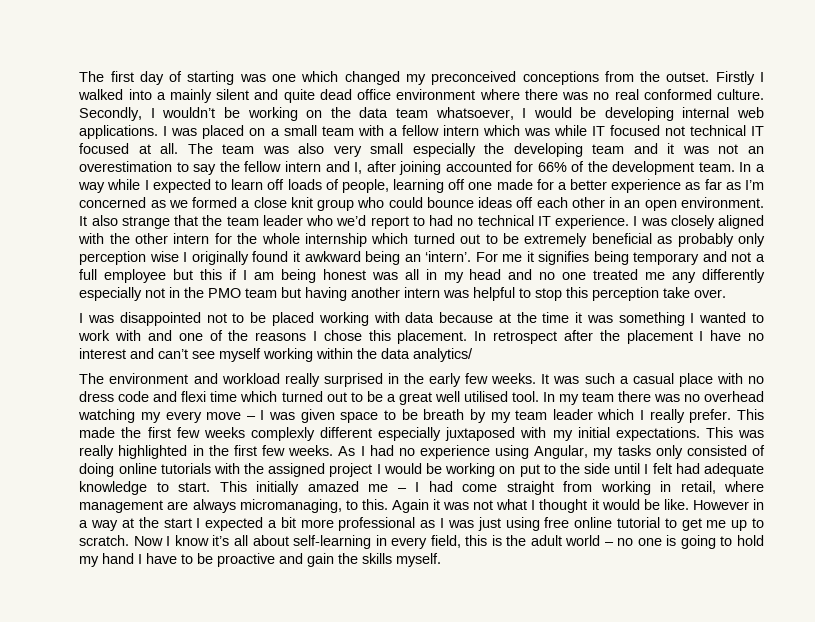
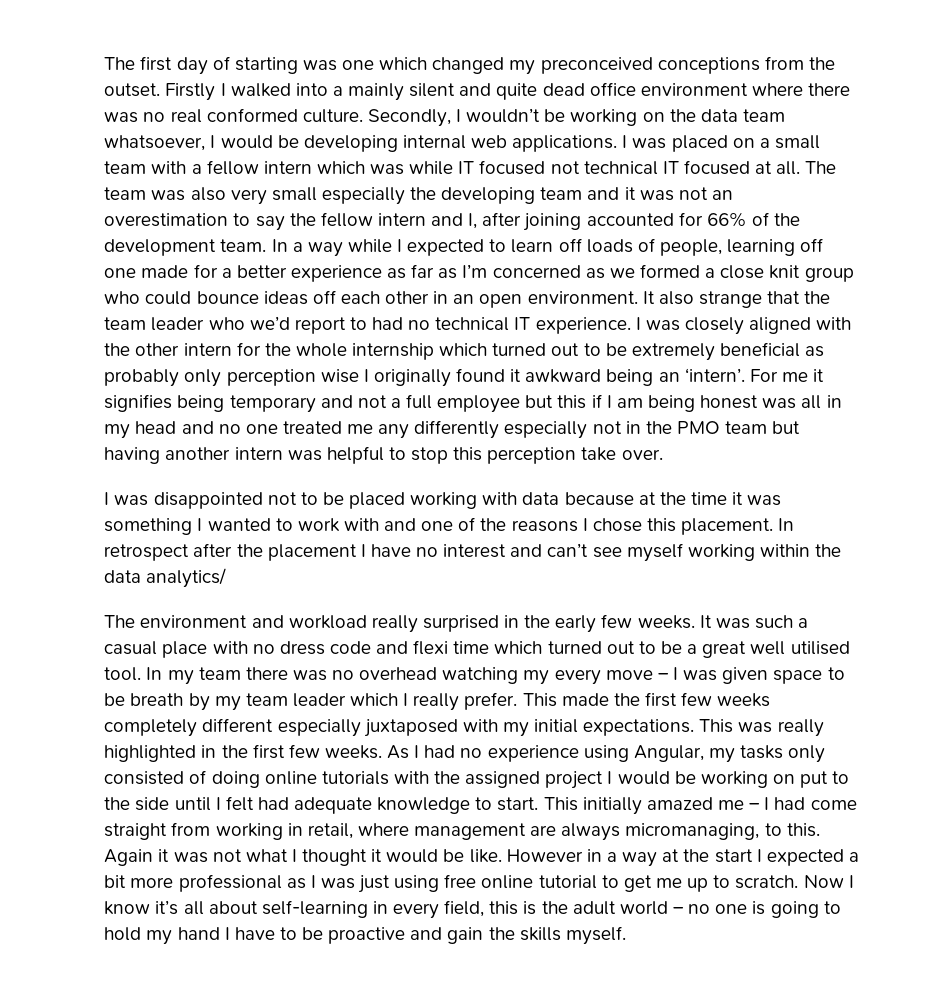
- This made the first few weeks complexly different especially juxtaposed with my initial expectations.
+ This made the first few weeks completely different especially juxtaposed with my initial expectations.

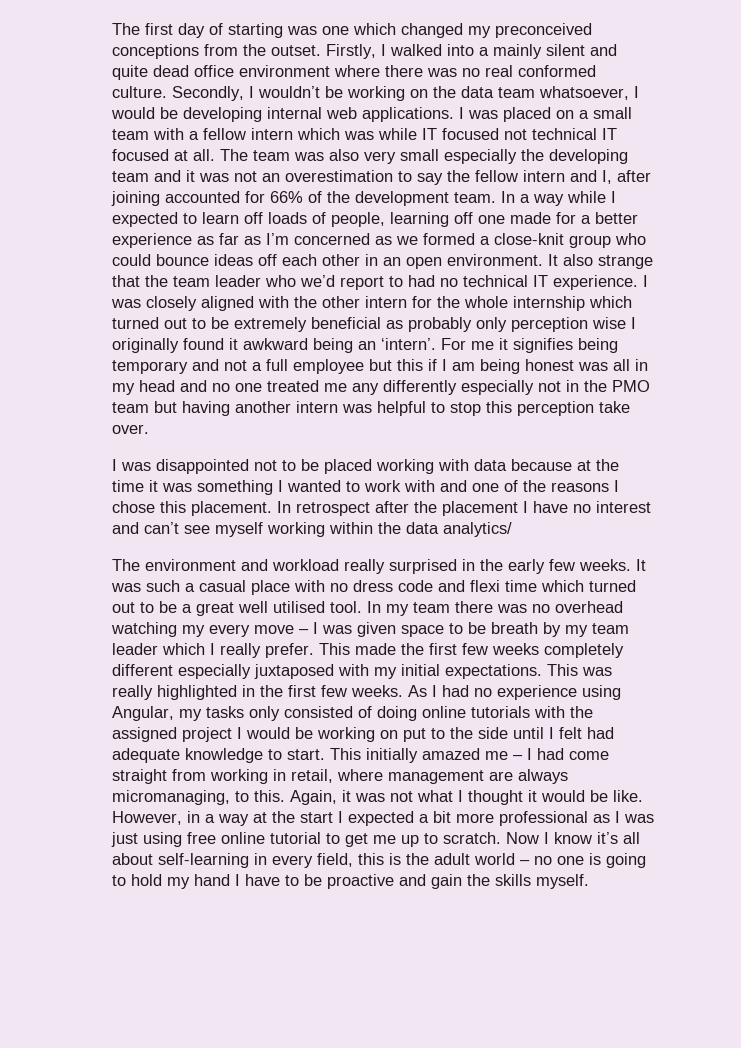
- Firstly I walked into a mainly silent and quite dead office environment where there was no real conformed culture.
+ Firstly, I walked into a mainly silent and quite dead office environment where there was no real conformed culture.
- In a way while I expected to learn off loads of people, learning off one made for a better experience as far as I’m concerned as we formed a close knit group who could bounce ideas off each other in an open environment.
+ In a way while I expected to learn off loads of people, learning off one made for a better experience as far as I’m concerned as we formed a close-knit group who could bounce ideas off each other in an open environment.
- Again it was not what I thought it would be like.
+ Again, it was not what I thought it would be like.
- However in a way at the start I expected a bit more professional as I was just using free online tutorial to get me up to scratch.
+ However, in a way at the start I expected a bit more professional as I was just using free online tutorial to get me up to scratch.

